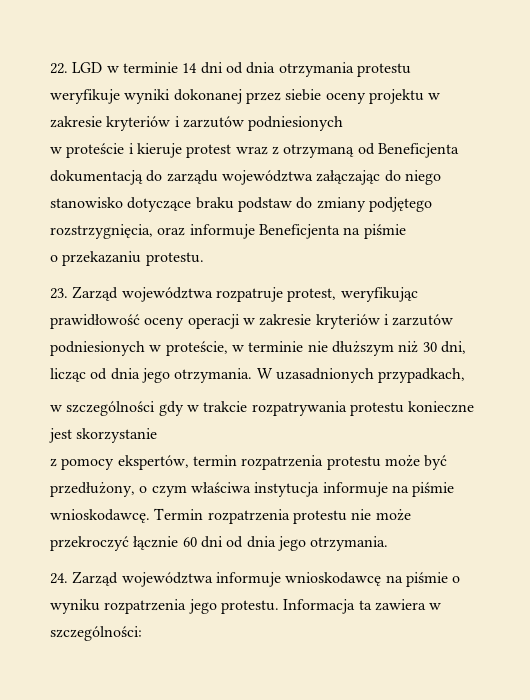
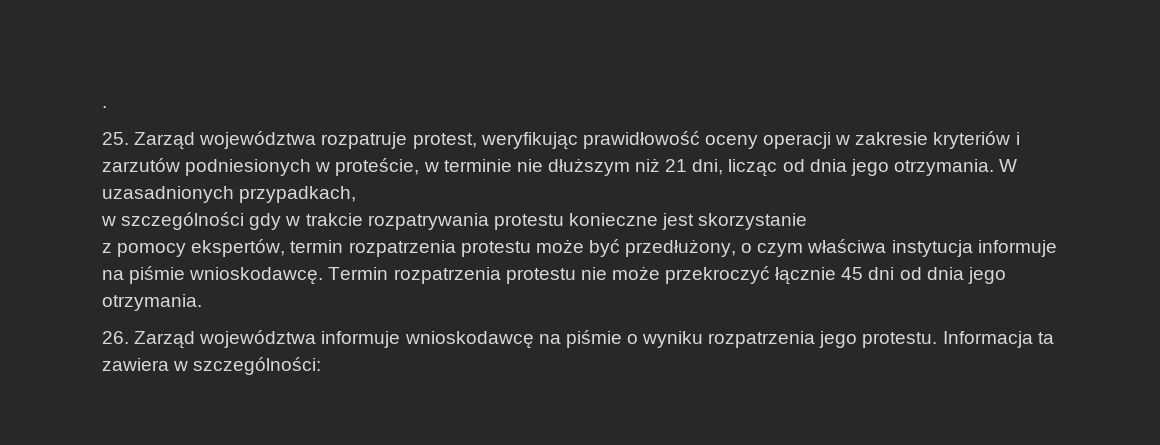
- 22. LGD w terminie 14 dni od dnia otrzymania protestu weryfikuje wyniki dokonanej przez siebie oceny projektu w zakresie kryteriów i zarzutów podniesionych
- w proteście i kieruje protest wraz z otrzymaną od Beneficjenta dokumentacją do zarządu województwa załączając do niego stanowisko dotyczące braku podstaw do zmiany podjętego rozstrzygnięcia, oraz informuje Beneficjenta na piśmie
- o przekazaniu protestu.
- 23. Zarząd województwa rozpatruje protest, weryfikując prawidłowość oceny operacji w zakresie kryteriów i zarzutów podniesionych w proteście, w terminie nie dłuższym niż 30 dni, licząc od dnia jego otrzymania.
+ .
+ 25. Zarząd województwa rozpatruje protest, weryfikując prawidłowość oceny operacji w zakresie kryteriów i zarzutów podniesionych w proteście, w terminie nie dłuższym niż 21 dni, licząc od dnia jego otrzymania.
- Termin rozpatrzenia protestu nie może przekroczyć łącznie 60 dni od dnia jego otrzymania.
+ Termin rozpatrzenia protestu nie może przekroczyć łącznie 45 dni od dnia jego otrzymania.
- 24. Zarząd województwa informuje wnioskodawcę na piśmie o wyniku rozpatrzenia jego protestu.
+ 26. Zarząd województwa informuje wnioskodawcę na piśmie o wyniku rozpatrzenia jego protestu.

